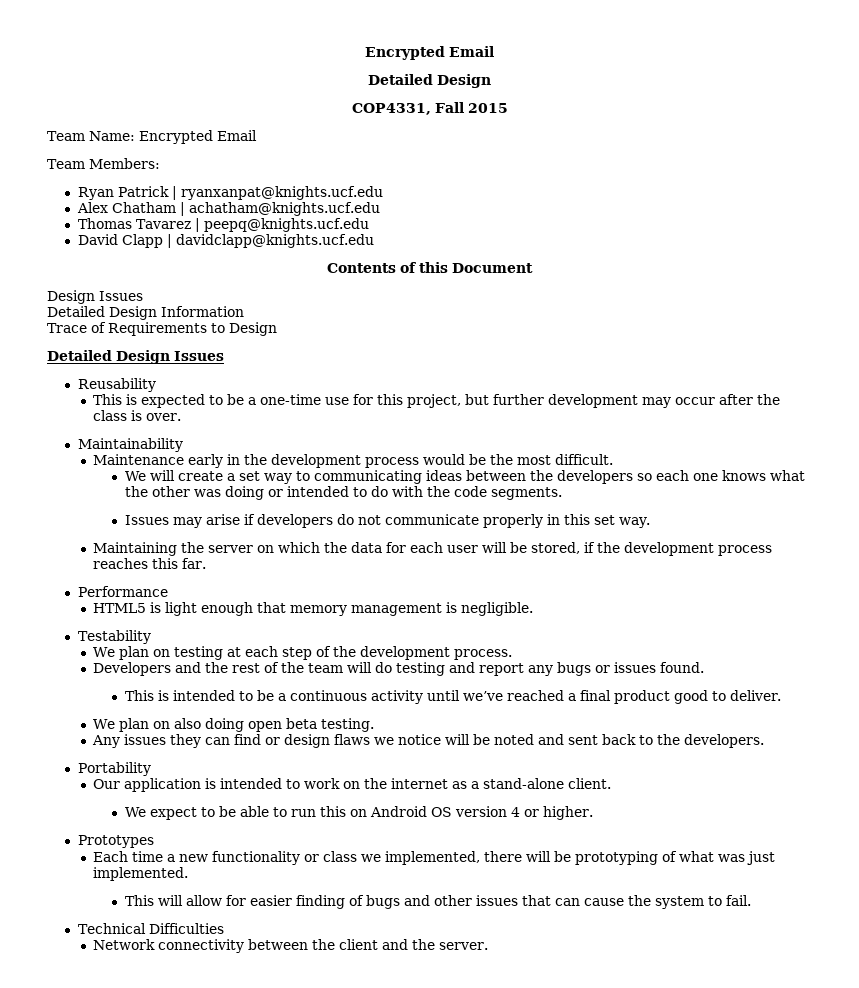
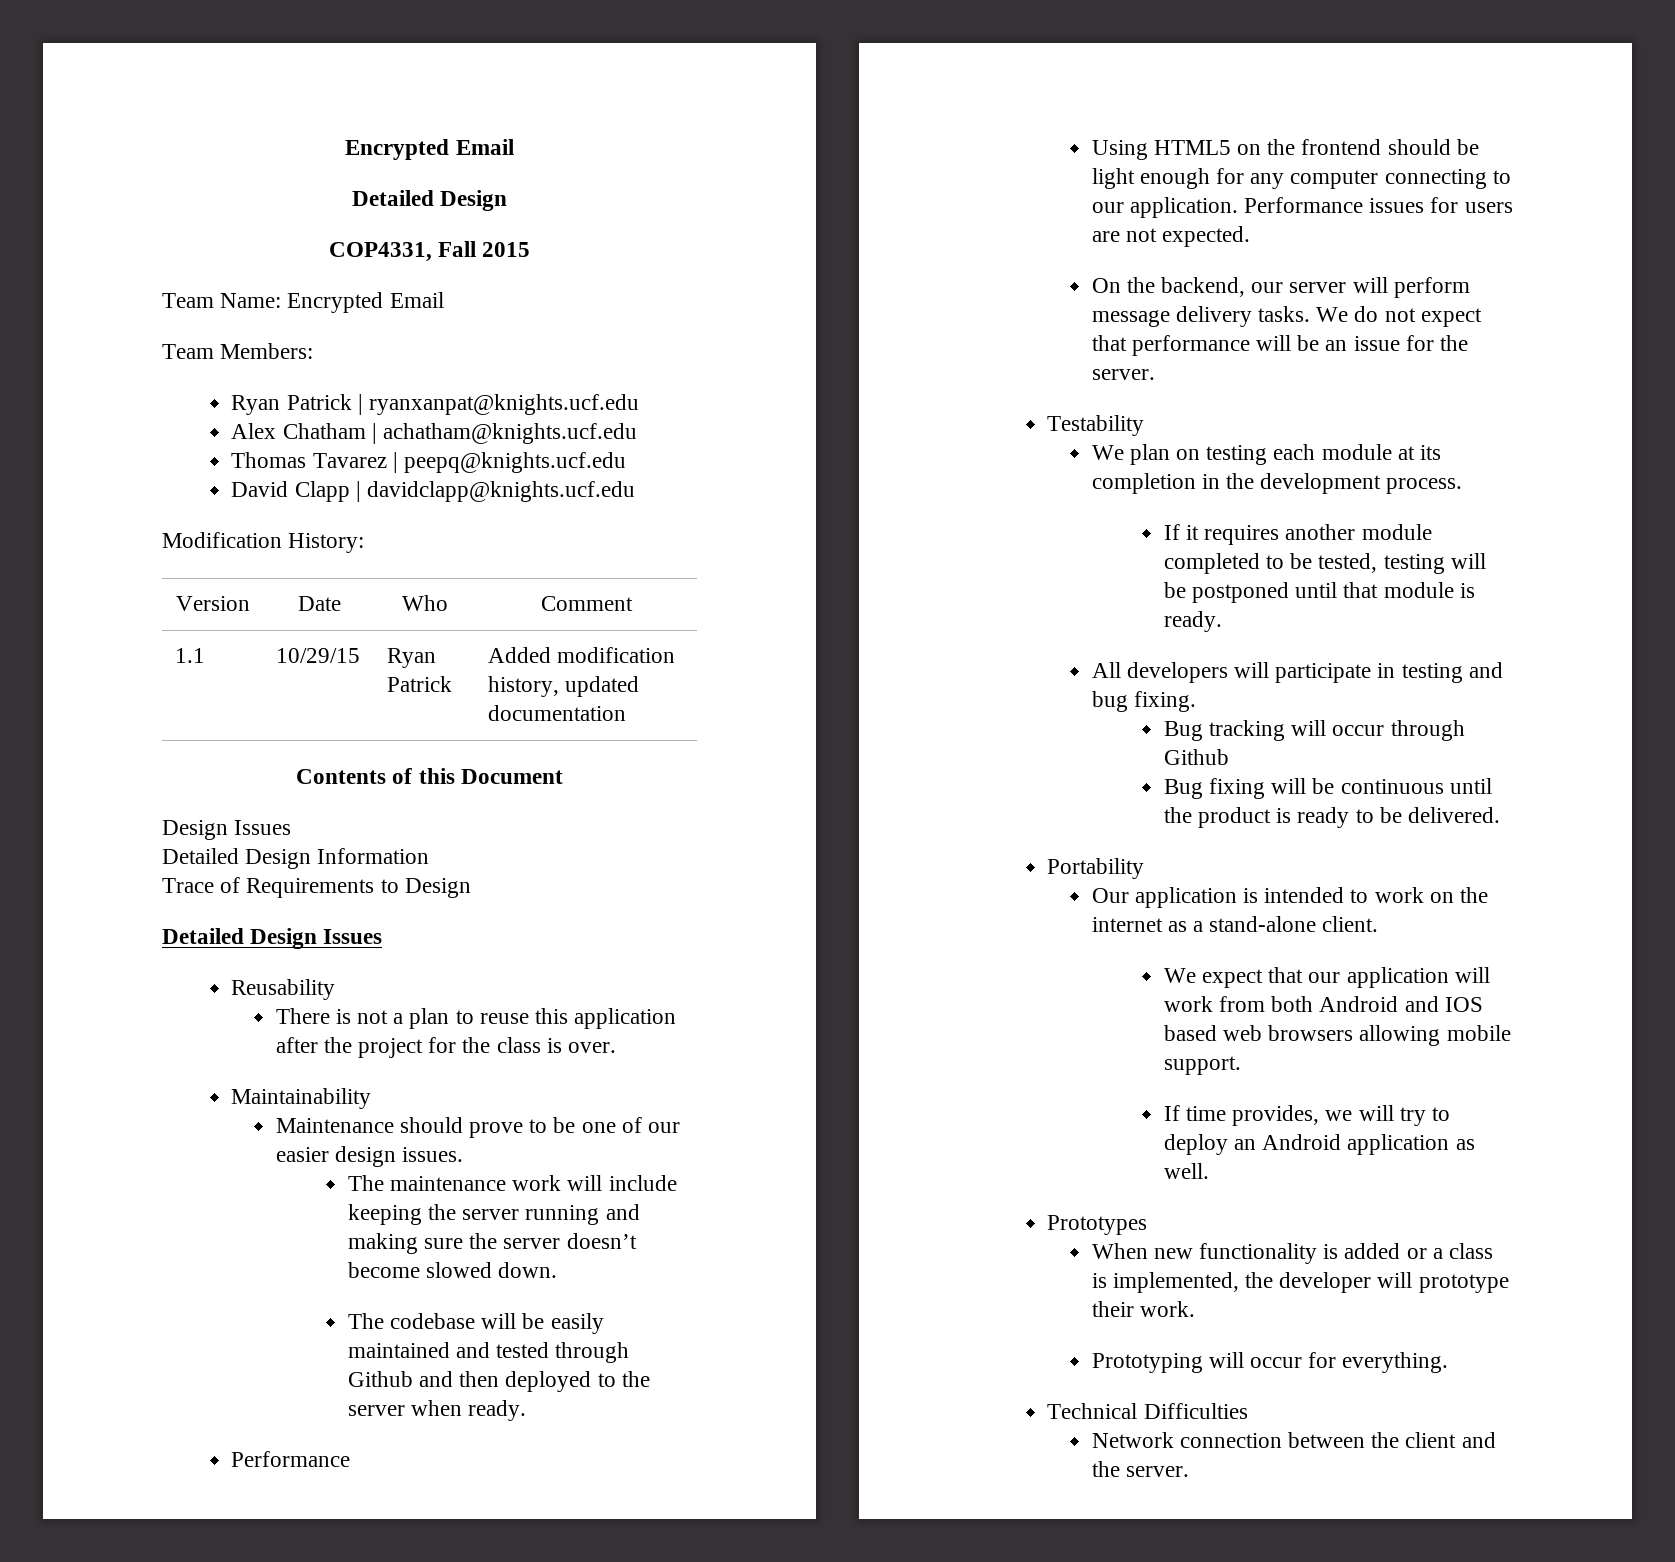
+ Modification History:
+ Version | Date | Who | Comment
+ 1.1 | 10/29/15 | Ryan Patrick | Added modification history, updated documentation
- This is expected to be a one-time use for this project, but further development may occur after the class is over.
+ There is not a plan to reuse this application after the project for the class is over.
- Maintenance early in the development process would be the most difficult.
- We will create a set way to communicating ideas between the developers so each one knows what the other was doing or intended to do with the code segments.
- Issues may arise if developers do not communicate properly in this set way.
- Maintaining the server on which the data for each user will be stored, if the development process reaches this far.
+ Maintenance should prove to be one of our easier design issues.
+ The maintenance work will include keeping the server running and making sure the server doesn’t become slowed down.
+ The codebase will be easily maintained and tested through Github and then deployed to the server when ready.
  Performance
- HTML5 is light enough that memory management is negligible.
+ Using HTML5 on the frontend should be light enough for any computer connecting to our application. Performance issues for users are not expected.
+ On the backend, our server will perform message delivery tasks. We do not expect that performance will be an issue for the server.
- We plan on testing at each step of the development process.
- Developers and the rest of the team will do testing and report any bugs or issues found.
- This is intended to be a continuous activity until we’ve reached a final product good to deliver.
- We plan on also doing open beta testing.
- Any issues they can find or design flaws we notice will be noted and sent back to the developers.
+ We plan on testing each module at its completion in the development process.
+ If it requires another module completed to be tested, testing will be postponed until that module is ready.
+ All developers will participate in testing and bug fixing.
+ Bug tracking will occur through Github
+ Bug fixing will be continuous until the product is ready to be delivered.
- We expect to be able to run this on Android OS version 4 or higher.
+ We expect that our application will work from both Android and IOS based web browsers allowing mobile support.
+ If time provides, we will try to deploy an Android application as well.
  Prototypes
- Each time a new functionality or class we implemented, there will be prototyping of what was just implemented.
- This will allow for easier finding of bugs and other issues that can cause the system to fail.
+ When new functionality is added or a class is implemented, the developer will prototype their work.
+ Prototyping will occur for everything.
- Network connectivity between the client and the server.
+ Network connection between the client and the server.

